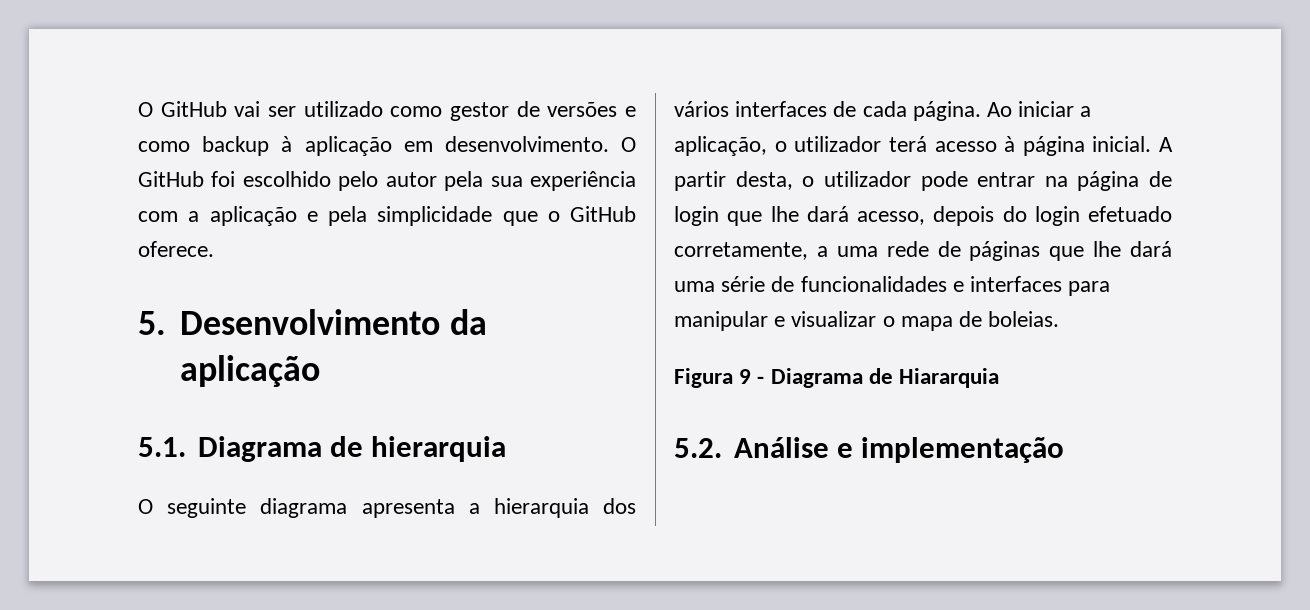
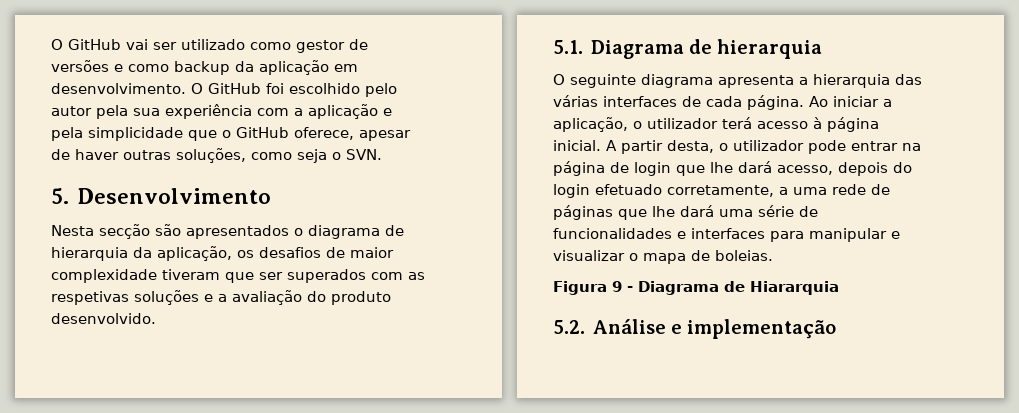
- O GitHub vai ser utilizado como gestor de versões e como backup à aplicação em desenvolvimento.
+ O GitHub vai ser utilizado como gestor de versões e como backup da aplicação em desenvolvimento.
- O GitHub foi escolhido pelo autor pela sua experiência com a aplicação e pela simplicidade que o GitHub oferece.
- 5. Desenvolvimento da aplicação
+ O GitHub foi escolhido pelo autor pela sua experiência com a aplicação e pela simplicidade que o GitHub oferece, apesar de haver outras soluções, como seja o SVN.
+ 5. Desenvolvimento
+ Nesta secção são apresentados o diagrama de hierarquia da aplicação, os desafios de maior complexidade tiveram que ser superados com as respetivas soluções e a avaliação do produto desenvolvido.
- O seguinte diagrama apresenta a hierarquia dos vários interfaces de cada página.
+ O seguinte diagrama apresenta a hierarquia das várias interfaces de cada página.

